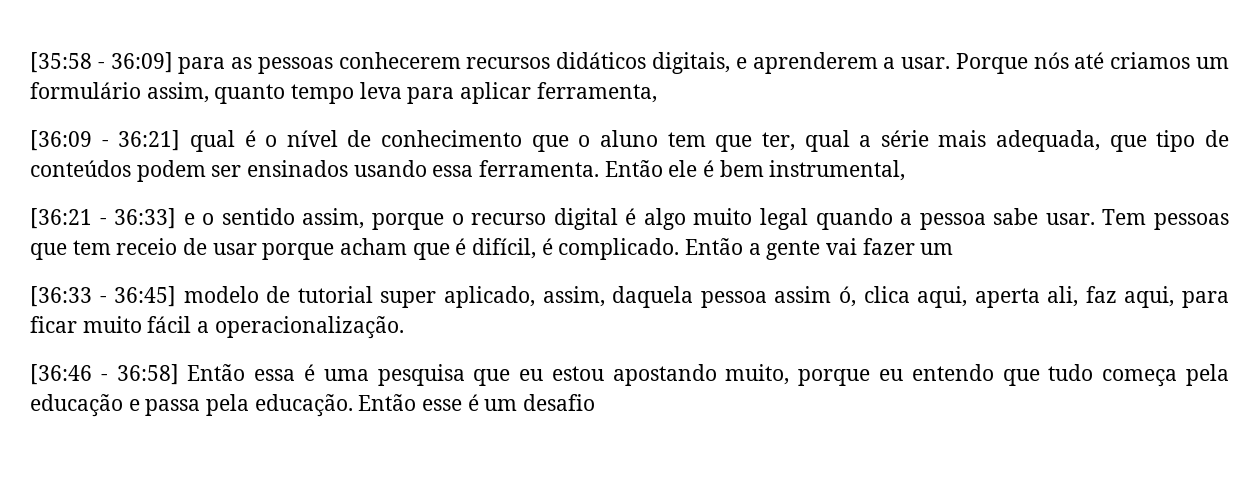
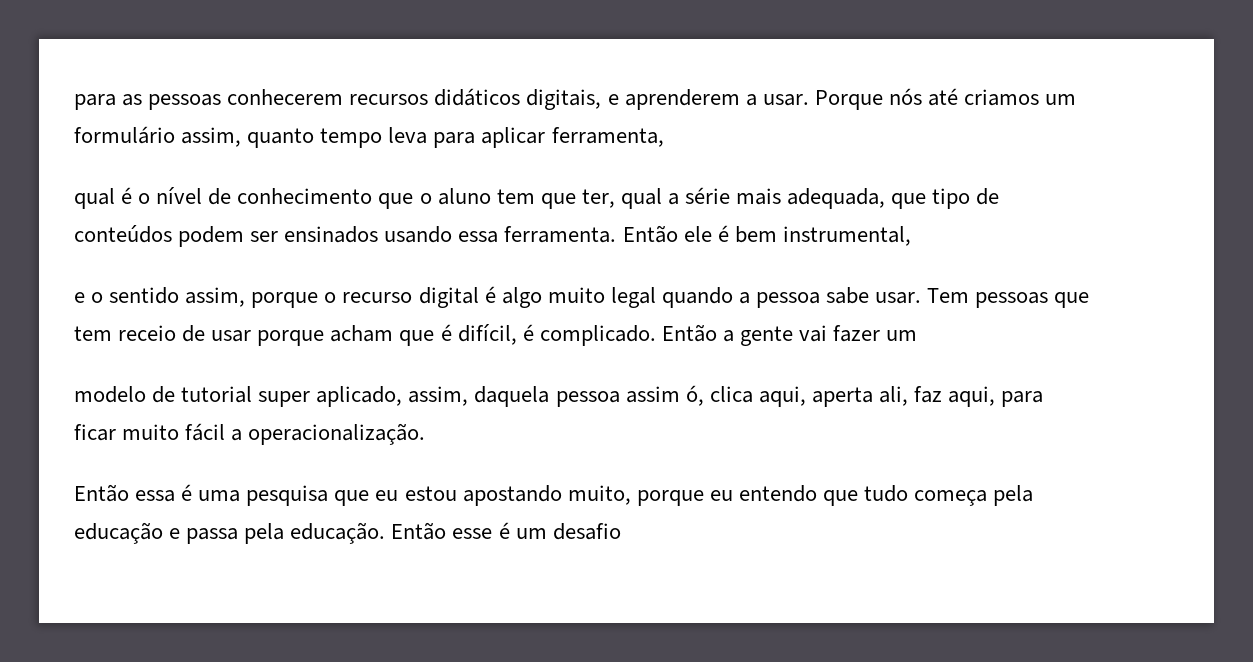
- [35:58 - 36:09] para as pessoas conhecerem recursos didáticos digitais, e aprenderem a usar.
+ para as pessoas conhecerem recursos didáticos digitais, e aprenderem a usar.
- [36:09 - 36:21] qual é o nível de conhecimento que o aluno tem que ter, qual a série mais adequada, que tipo de conteúdos podem ser ensinados usando essa ferramenta.
+ qual é o nível de conhecimento que o aluno tem que ter, qual a série mais adequada, que tipo de conteúdos podem ser ensinados usando essa ferramenta.
- [36:21 - 36:33] e o sentido assim, porque o recurso digital é algo muito legal quando a pessoa sabe usar.
+ e o sentido assim, porque o recurso digital é algo muito legal quando a pessoa sabe usar.
- [36:33 - 36:45] modelo de tutorial super aplicado, assim, daquela pessoa assim ó, clica aqui, aperta ali, faz aqui, para ficar muito fácil a operacionalização.
+ modelo de tutorial super aplicado, assim, daquela pessoa assim ó, clica aqui, aperta ali, faz aqui, para ficar muito fácil a operacionalização.
- [36:46 - 36:58] Então essa é uma pesquisa que eu estou apostando muito, porque eu entendo que tudo começa pela educação e passa pela educação.
+ Então essa é uma pesquisa que eu estou apostando muito, porque eu entendo que tudo começa pela educação e passa pela educação.

